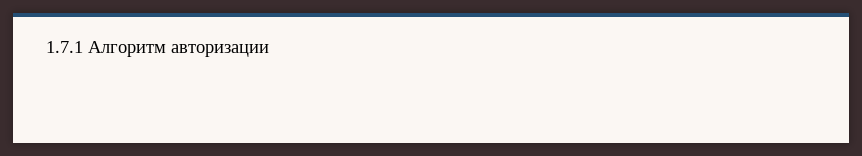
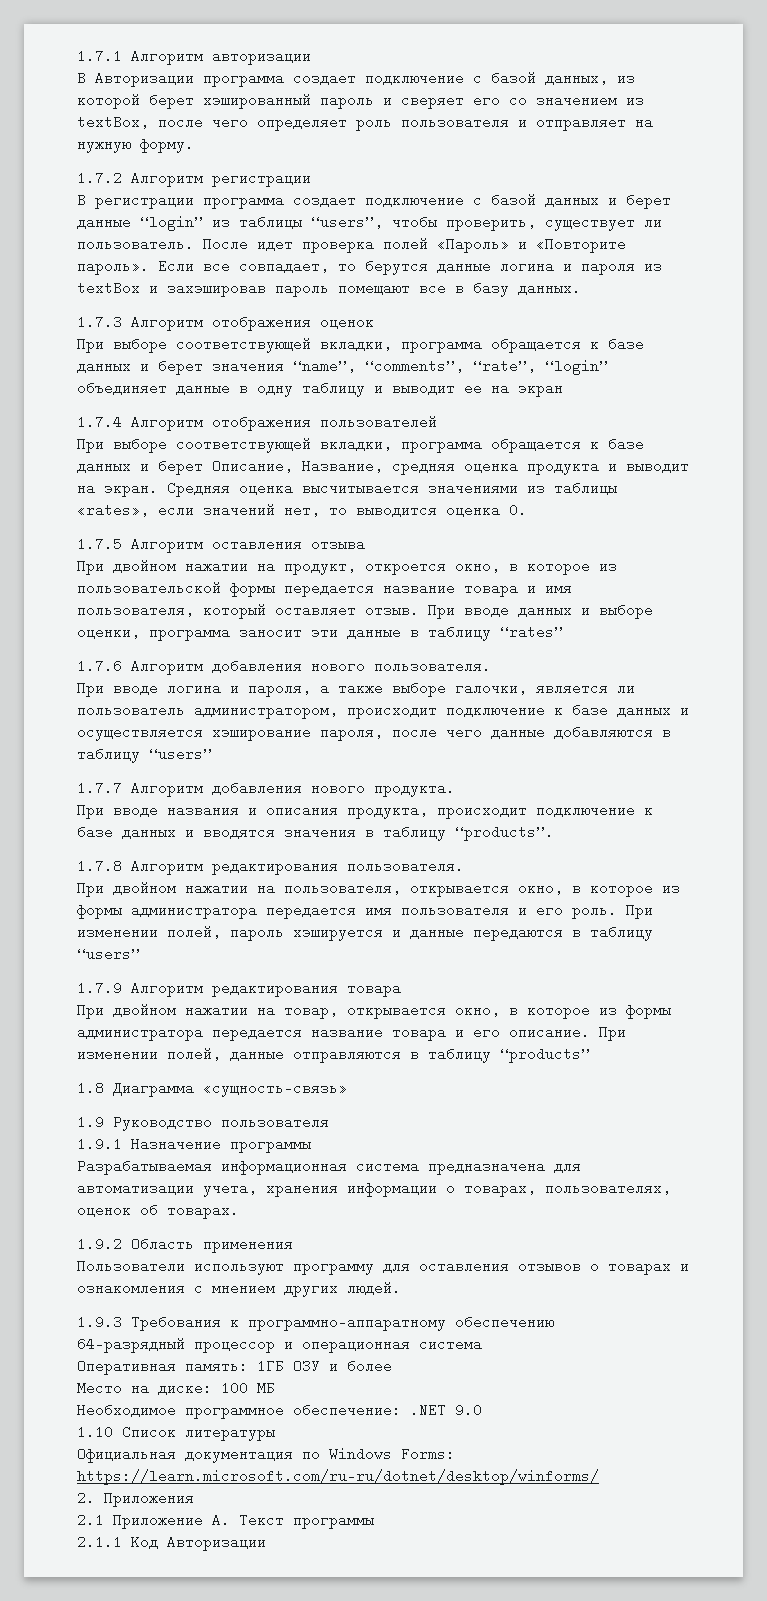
+ В Авторизации программа создает подключение с базой данных, из которой берет хэшированный пароль и сверяет его со значением из textBox, после чего определяет роль пользователя и отправляет на нужную форму.
+ 1.7.2 Алгоритм регистрации
+ В регистрации программа создает подключение с базой данных и берет данные “login” из таблицы “users”, чтобы проверить, существует ли пользователь. После идет проверка полей «Пароль» и «Повторите пароль». Если все совпадает, то берутся данные логина и пароля из textBox и захэшировав пароль помещают все в базу данных.
+ 1.7.3 Алгоритм отображения оценок
+ При выборе соответствующей вкладки, программа обращается к базе данных и берет значения “name”, “comments”, “rate”, “login” объединяет данные в одну таблицу и выводит ее на экран
+ 1.7.4 Алгоритм отображения пользователей
+ При выборе соответствующей вкладки, программа обращается к базе данных и берет Описание, Название, средняя оценка продукта и выводит на экран. Средняя оценка высчитывается значениями из таблицы «rates», если значений нет, то выводится оценка 0.
+ 1.7.5 Алгоритм оставления отзыва
+ При двойном нажатии на продукт, откроется окно, в которое из пользовательской формы передается название товара и имя пользователя, который оставляет отзыв. При вводе данных и выборе оценки, программа заносит эти данные в таблицу “rates”
+ 1.7.6 Алгоритм добавления нового пользователя.
+ При вводе логина и пароля, а также выборе галочки, является ли пользователь администратором, происходит подключение к базе данных и осуществляется хэширование пароля, после чего данные добавляются в таблицу “users”
+ 1.7.7 Алгоритм добавления нового продукта.
+ При вводе названия и описания продукта, происходит подключение к базе данных и вводятся значения в таблицу “products”.
+ 1.7.8 Алгоритм редактирования пользователя.
+ При двойном нажатии на пользователя, открывается окно, в которое из формы администратора передается имя пользователя и его роль. При изменении полей, пароль хэшируется и данные передаются в таблицу “users”
+ 1.7.9 Алгоритм редактирования товара
+ При двойном нажатии на товар, открывается окно, в которое из формы администратора передается название товара и его описание. При изменении полей, данные отправляются в таблицу “products”
+ 1.8 Диаграмма «сущность-связь»
+ 1.9 Руководство пользователя
+ 1.9.1 Назначение программы
+ Разрабатываемая информационная система предназначена для автоматизации учета, хранения информации о товарах, пользователях, оценок об товарах.
+ 1.9.2 Область применения
+ Пользователи используют программу для оставления отзывов о товарах и ознакомления с мнением других людей.
+ 1.9.3 Требования к программно-аппаратному обеспечению
+ 64-разрядный процессор и операционная система
+ Оперативная память: 1ГБ ОЗУ и более
+ Место на диске: 100 МБ
+ Необходимое программное обеспечение: .NET 9.0
+ 1.10 Список литературы
+ Официальная документация по Windows Forms: https://learn.microsoft.com/ru-ru/dotnet/desktop/winforms/
+ 2. Приложения
+ 2.1 Приложение A. Текст программы
+ 2.1.1 Код Авторизации

